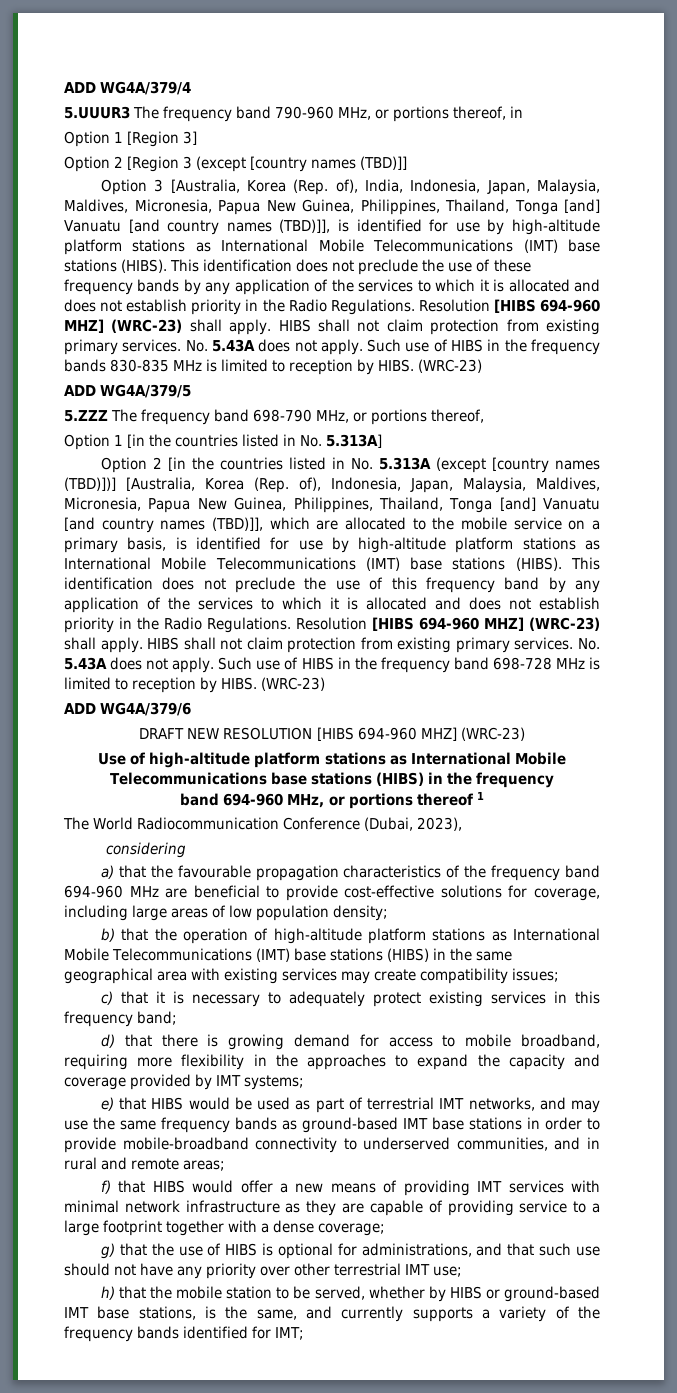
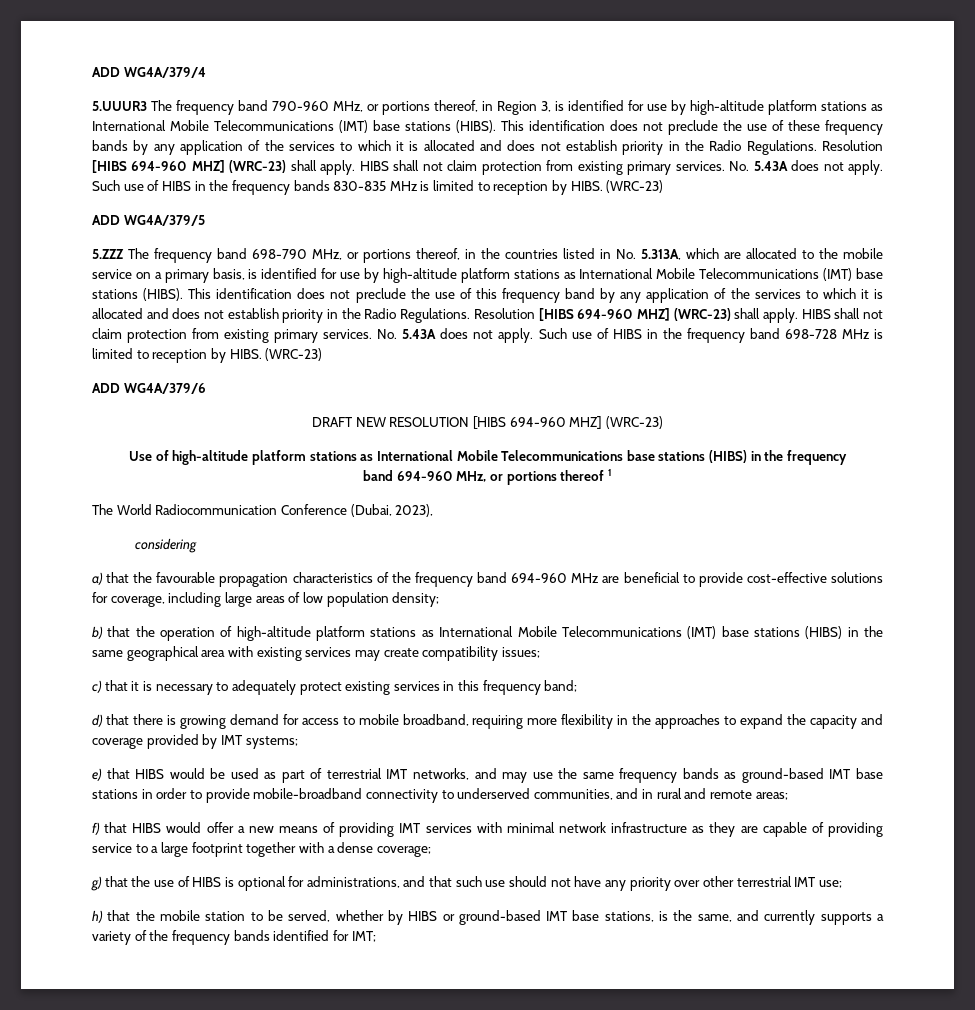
- 5.UUUR3 The frequency band 790-960 MHz, or portions thereof, in
- Option 1 [Region 3]
- Option 2 [Region 3 (except [country names (TBD)]]
- Option 3 [Australia, Korea (Rep. of), India, Indonesia, Japan, Malaysia, Maldives, Micronesia, Papua New Guinea, Philippines, Thailand, Tonga [and] Vanuatu [and country names (TBD)]], is identified for use by high-altitude platform stations as International Mobile Telecommunications (IMT) base stations (HIBS).
+ 5.UUUR3 The frequency band 790-960 MHz, or portions thereof, in Region 3, is identified for use by high-altitude platform stations as International Mobile Telecommunications (IMT) base stations (HIBS).
- 5.ZZZ The frequency band 698-790 MHz, or portions thereof,
- Option 1 [in the countries listed in No. 5.313A]
- Option 2 [in the countries listed in No. 5.313A (except [country names (TBD)])] [Australia, Korea (Rep. of), Indonesia, Japan, Malaysia, Maldives, Micronesia, Papua New Guinea, Philippines, Thailand, Tonga [and] Vanuatu [and country names (TBD)]], which are allocated to the mobile service on a primary basis, is identified for use by high-altitude platform stations as International Mobile Telecommunications (IMT) base stations (HIBS).
+ 5.ZZZ The frequency band 698-790 MHz, or portions thereof, in the countries listed in No. 5.313A, which are allocated to the mobile service on a primary basis, is identified for use by high-altitude platform stations as International Mobile Telecommunications (IMT) base stations (HIBS).

